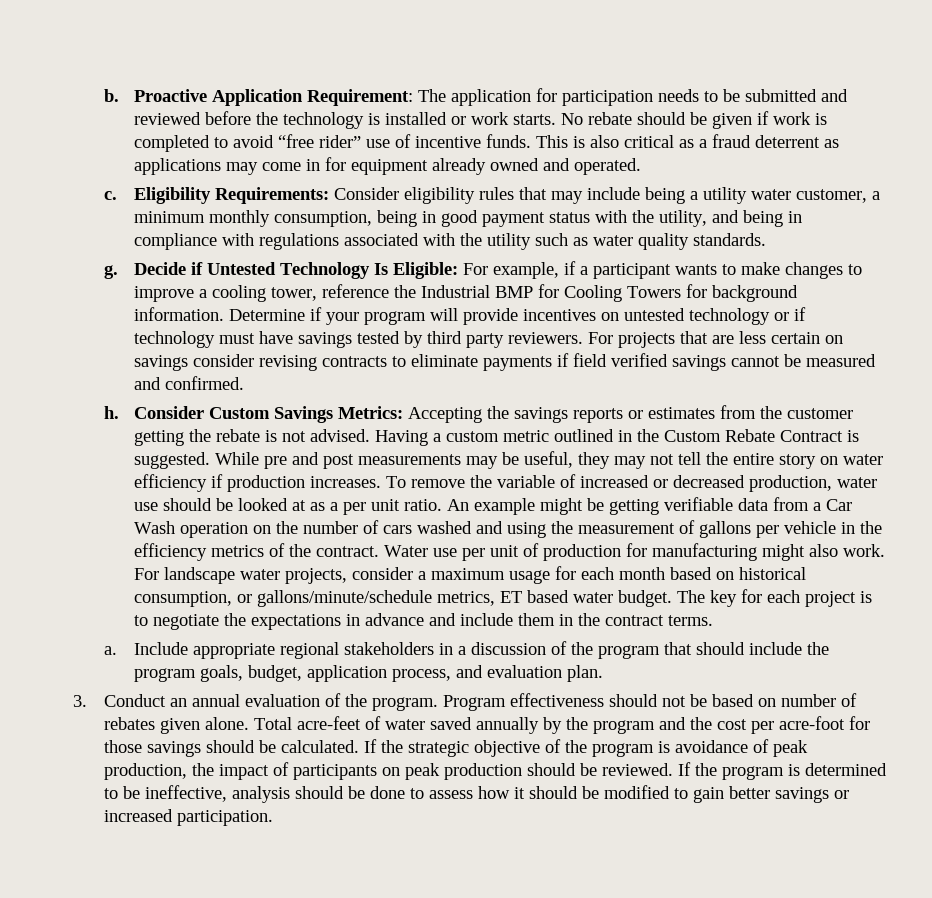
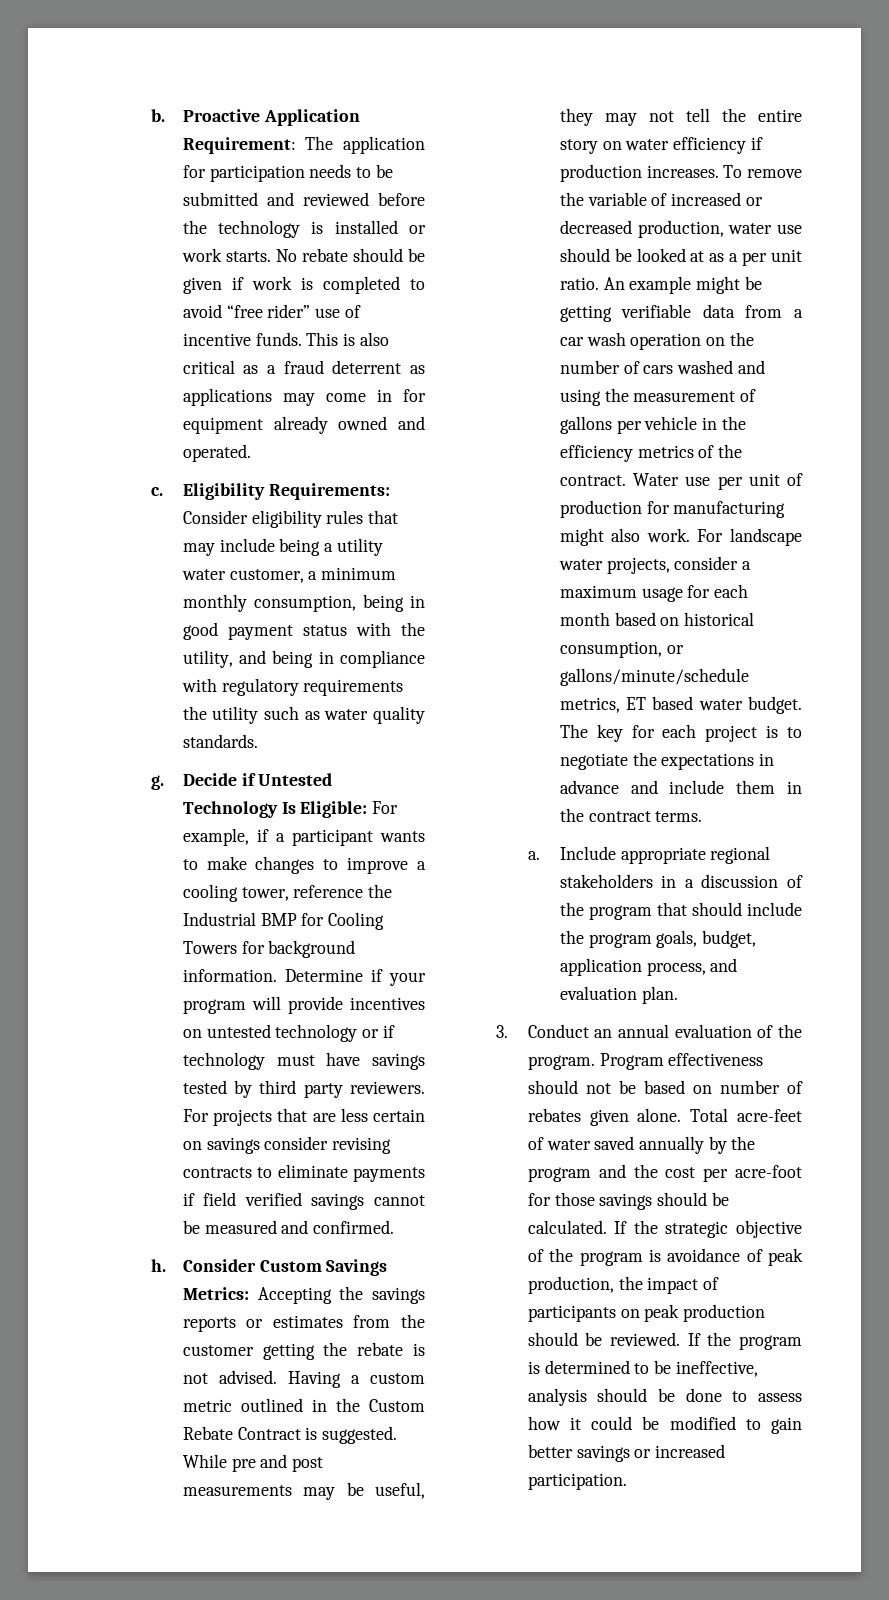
- Eligibility Requirements: Consider eligibility rules that may include being a utility water customer, a minimum monthly consumption, being in good payment status with the utility, and being in compliance with regulations associated with the utility such as water quality standards.
+ Eligibility Requirements: Consider eligibility rules that may include being a utility water customer, a minimum monthly consumption, being in good payment status with the utility, and being in compliance with regulatory requirements the utility such as water quality standards.
- An example might be getting verifiable data from a Car Wash operation on the number of cars washed and using the measurement of gallons per vehicle in the efficiency metrics of the contract.
+ An example might be getting verifiable data from a car wash operation on the number of cars washed and using the measurement of gallons per vehicle in the efficiency metrics of the contract.
- If the program is determined to be ineffective, analysis should be done to assess how it should be modified to gain better savings or increased participation.
+ If the program is determined to be ineffective, analysis should be done to assess how it could be modified to gain better savings or increased participation.

